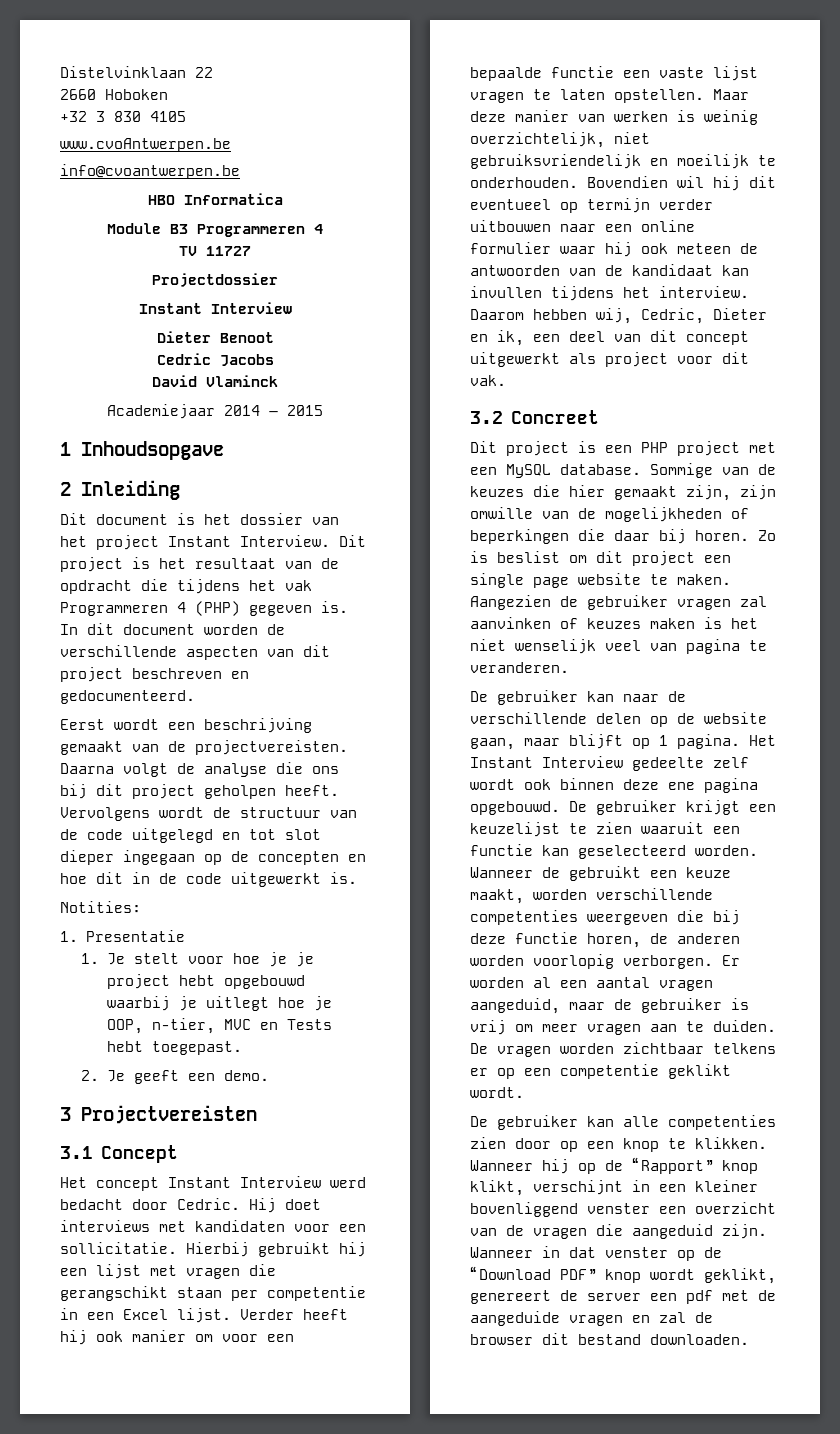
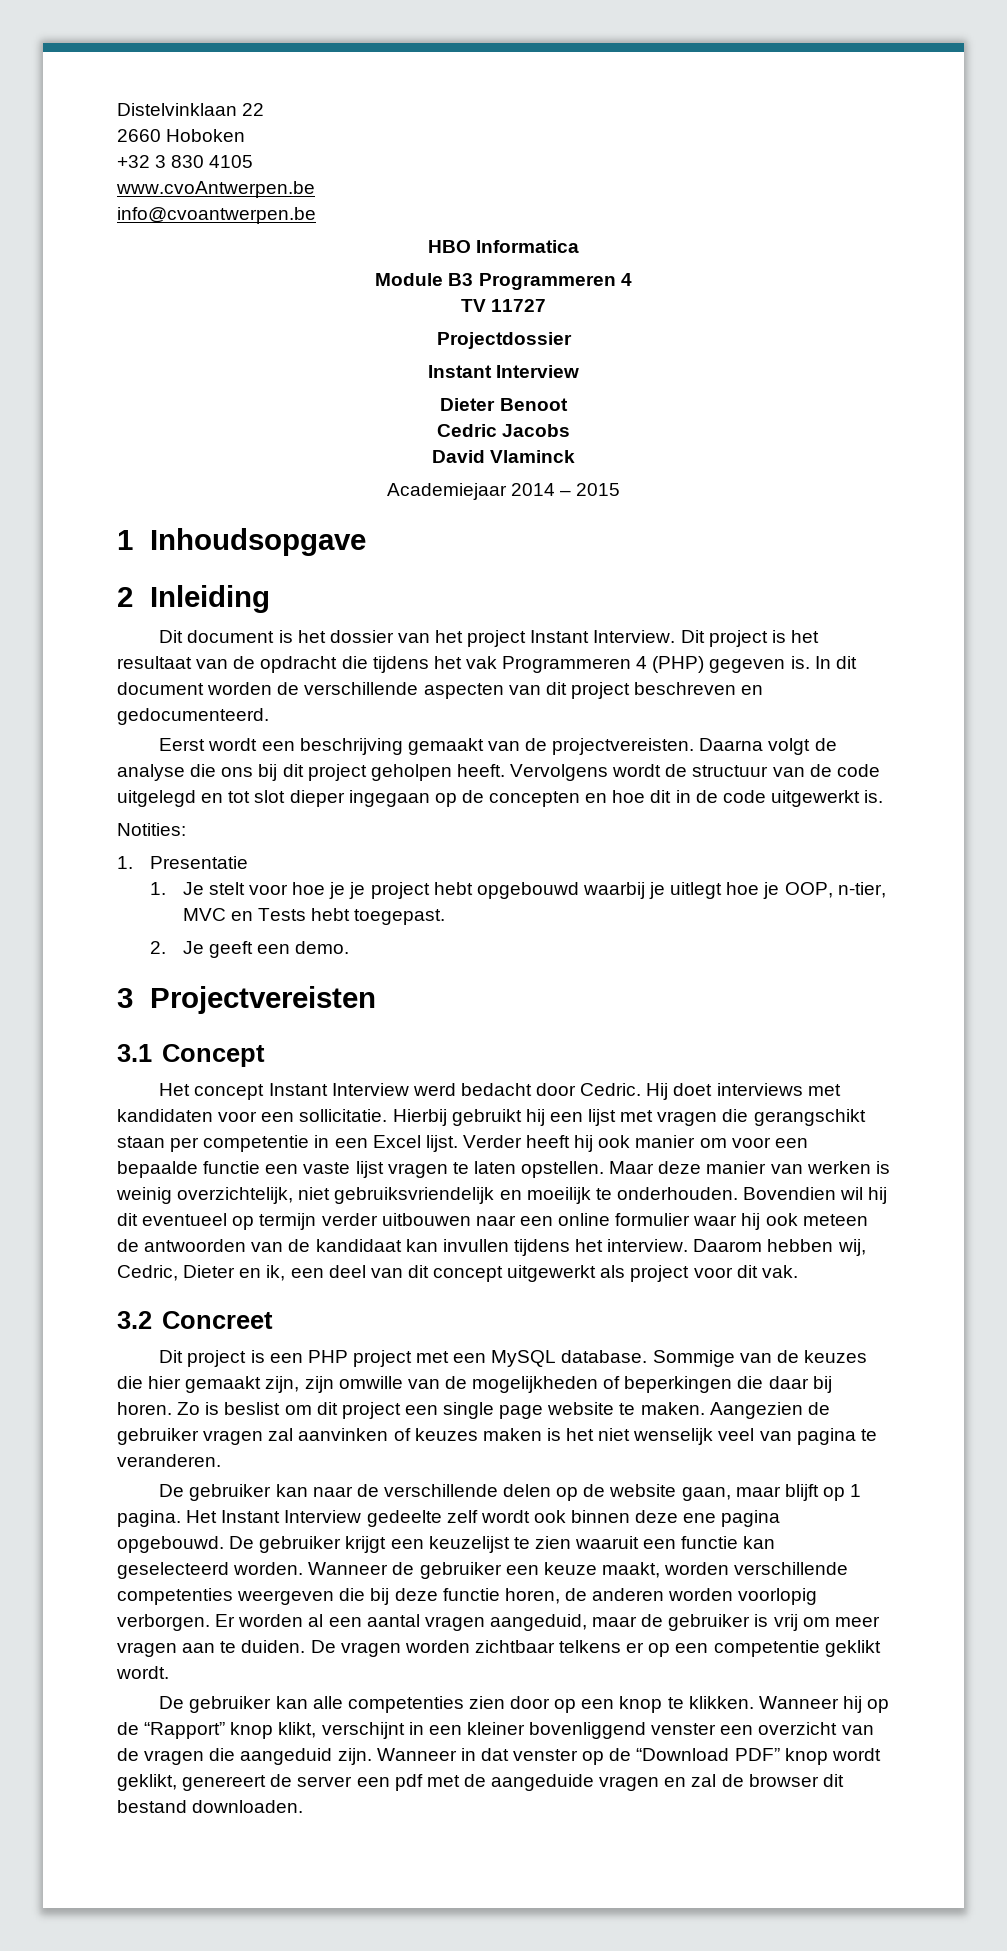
- Wanneer de gebruikt een keuze maakt, worden verschillende competenties weergeven die bij deze functie horen, de anderen worden voorlopig verborgen.
+ Wanneer de gebruiker een keuze maakt, worden verschillende competenties weergeven die bij deze functie horen, de anderen worden voorlopig verborgen.

